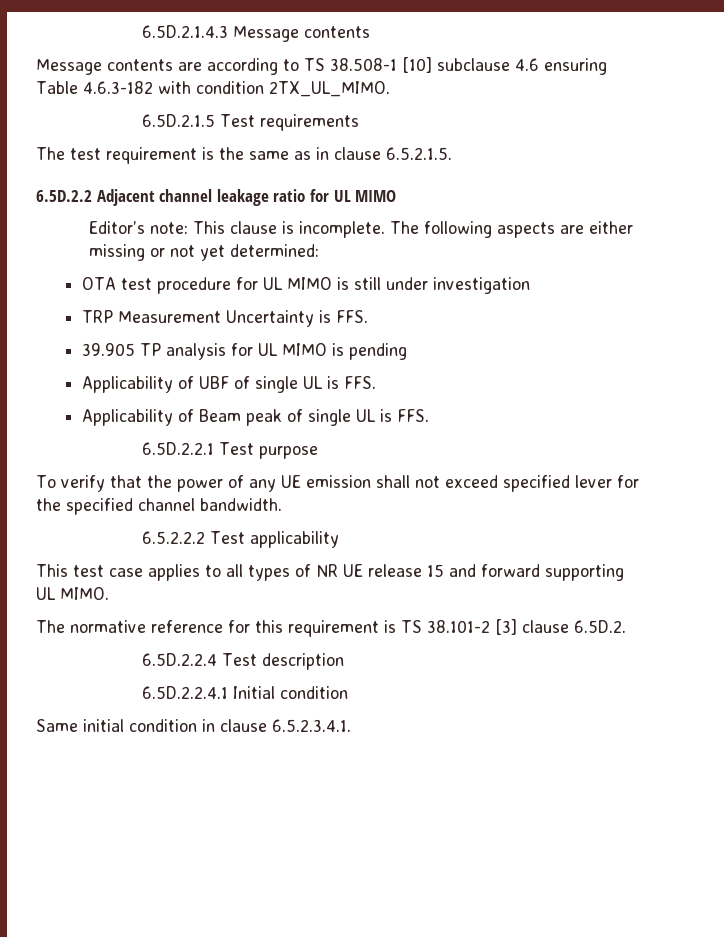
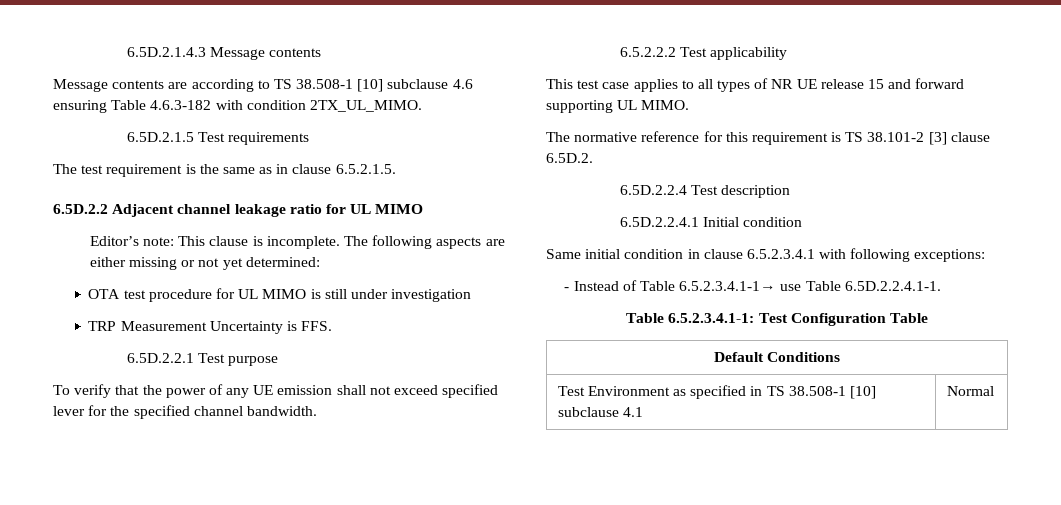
- 39.905 TP analysis for UL MIMO is pending
- Applicability of UBF of single UL is FFS.
- Applicability of Beam peak of single UL is FFS.
- Same initial condition in clause 6.5.2.3.4.1.
+ Same initial condition in clause 6.5.2.3.4.1 with following exceptions:
+ - Instead of Table 6.5.2.3.4.1-1→ use Table 6.5D.2.2.4.1-1.
+ Table 6.5.2.3.4.1-1: Test Configuration Table
+ Default Conditions
+ Test Environment as specified in TS 38.508-1 [10] subclause 4.1 | Normal

